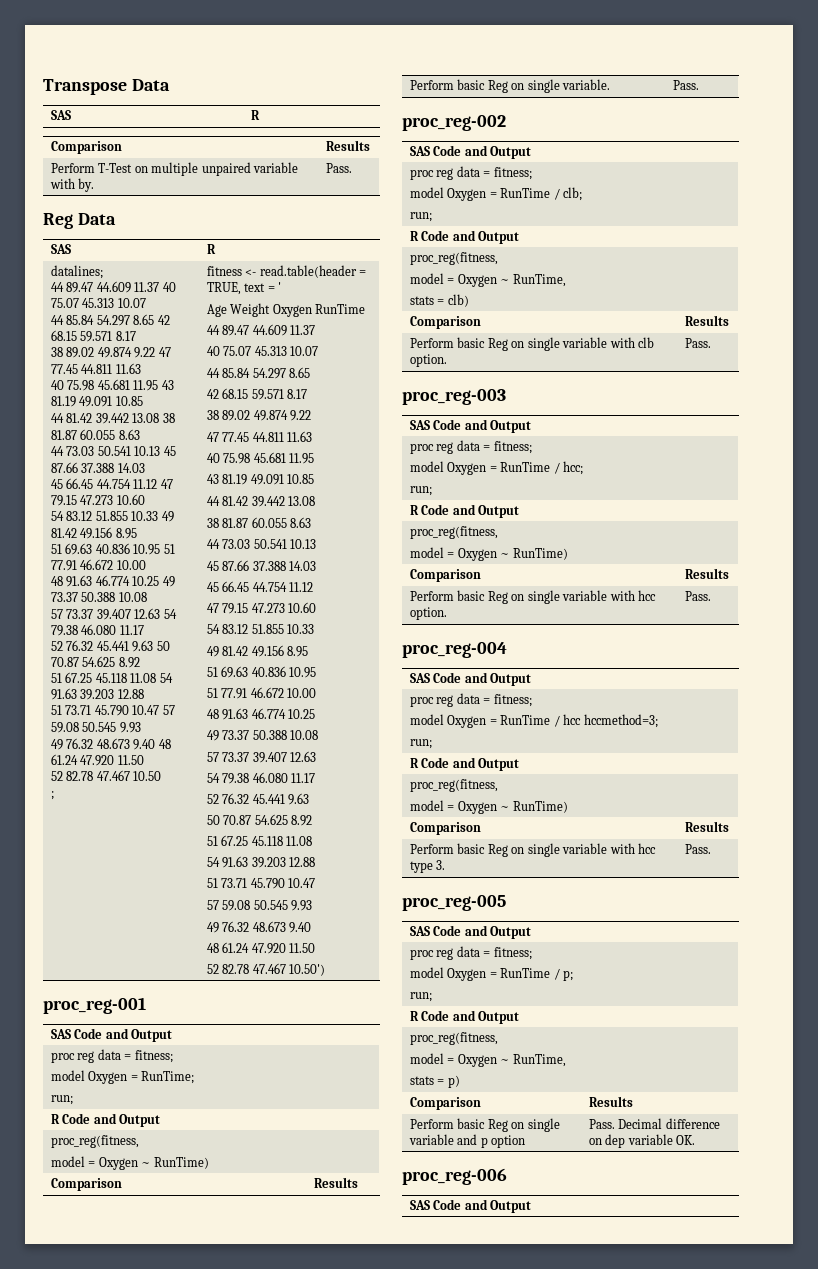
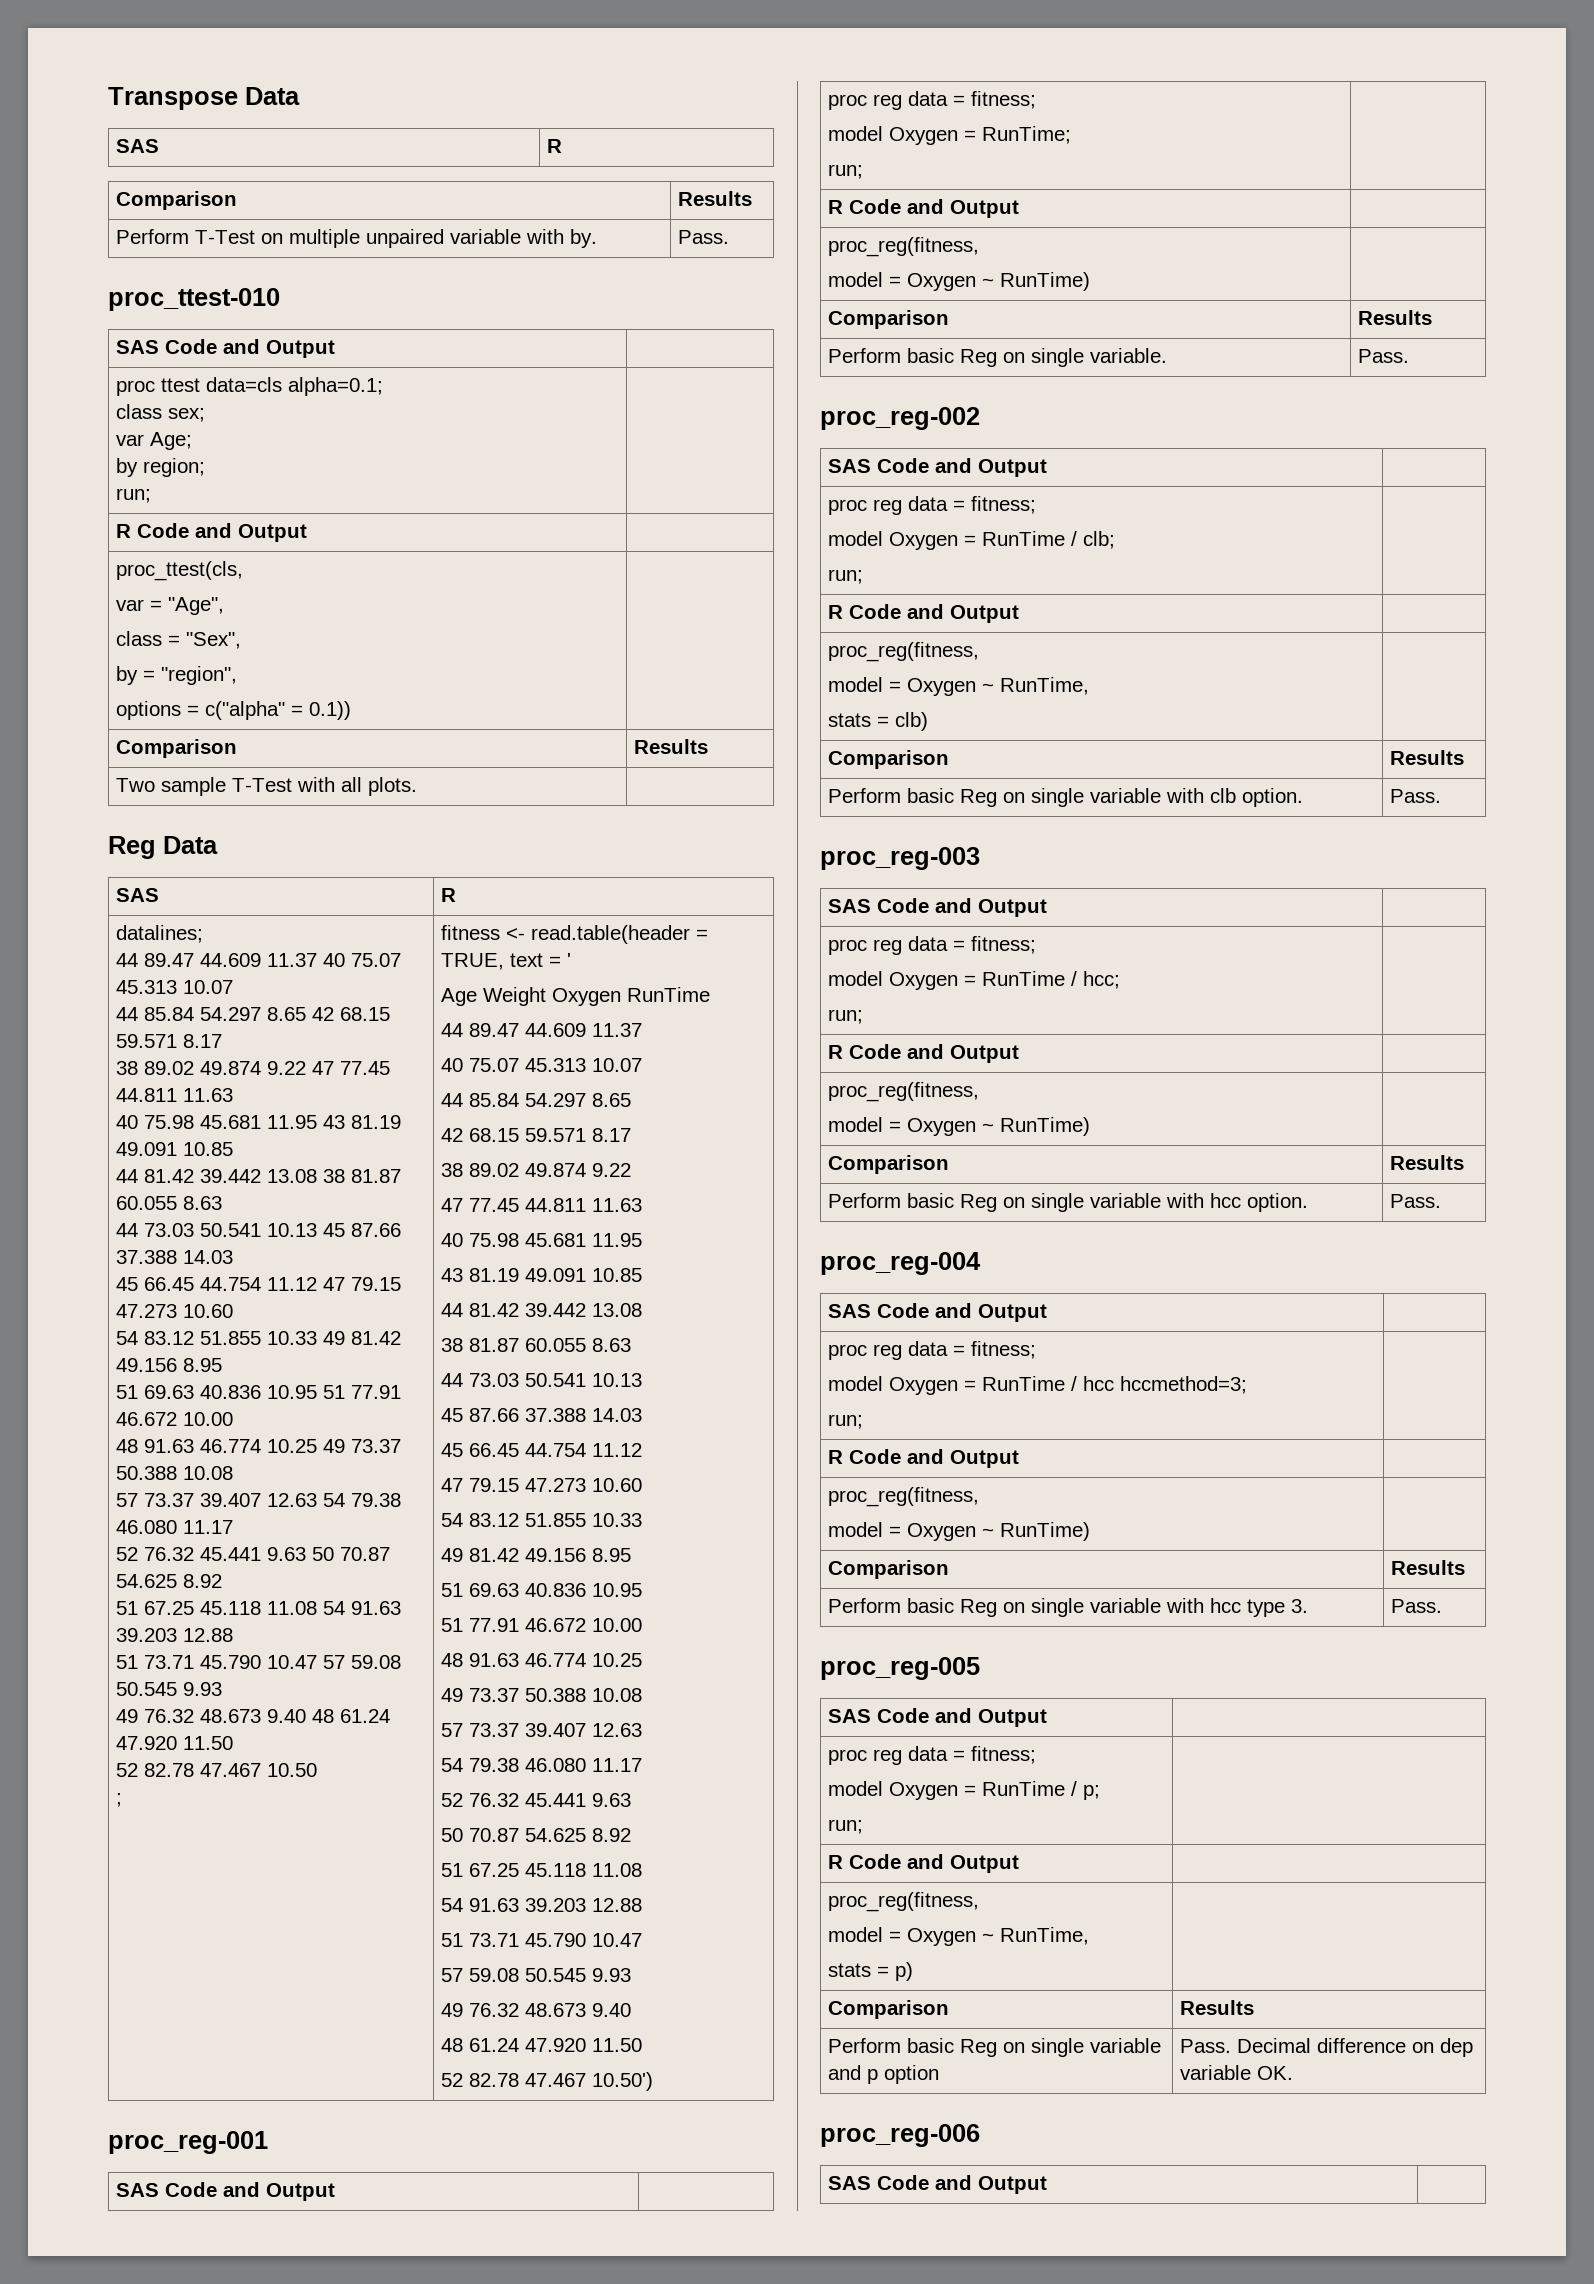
+ proc_ttest-010
+ SAS Code and Output |
+ proc ttest data=cls alpha=0.1;
+ class sex;
+ var Age;
+ by region;
+ run; |
+ R Code and Output |
+ proc_ttest(cls,
+ var = "Age",
+ class = "Sex",
+ by = "region",
+ options = c("alpha" = 0.1)) |
+ Comparison | Results
+ Two sample T-Test with all plots. |

